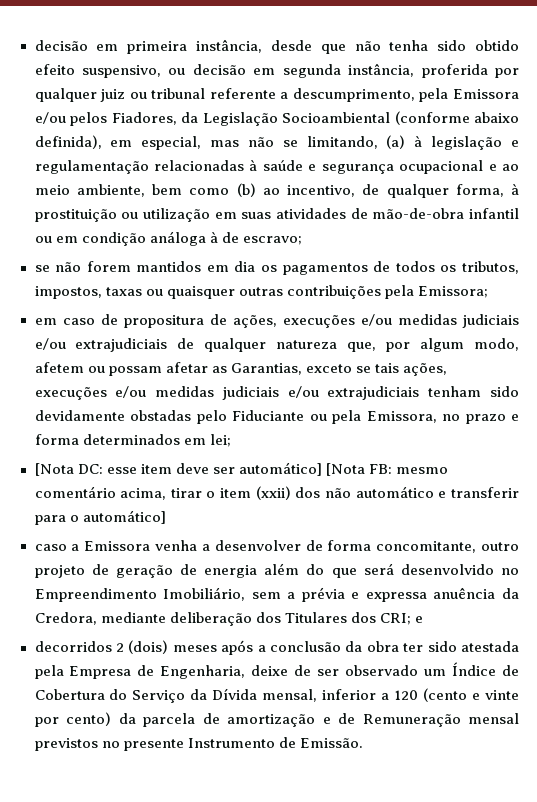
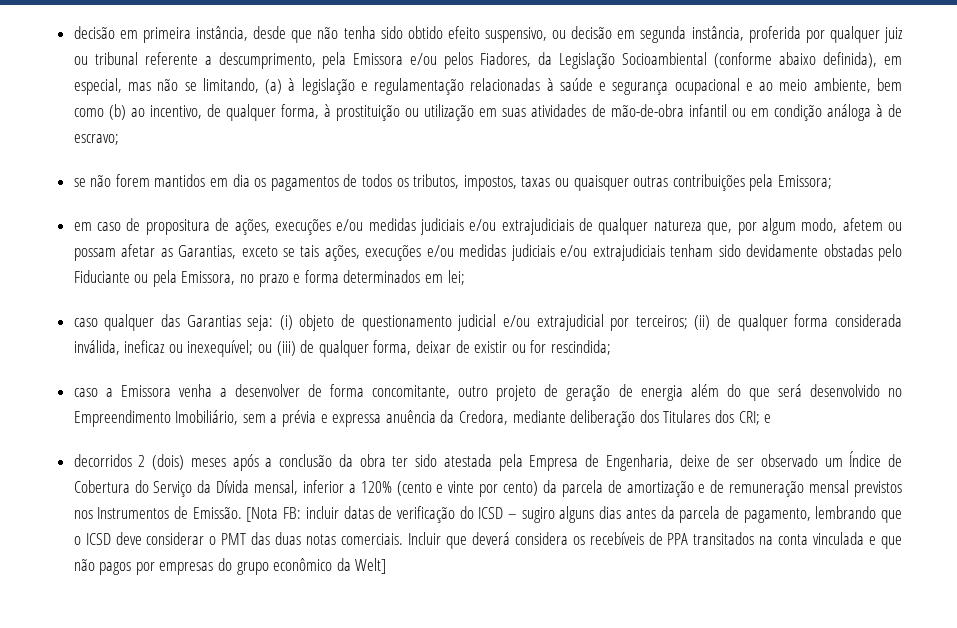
- [Nota DC: esse item deve ser automático] [Nota FB: mesmo comentário acima, tirar o item (xxii) dos não automático e transferir para o automático]
+ caso qualquer das Garantias seja: (i) objeto de questionamento judicial e/ou extrajudicial por terceiros; (ii) de qualquer forma considerada inválida, ineficaz ou inexequível; ou (iii) de qualquer forma, deixar de existir ou for rescindida;
- decorridos 2 (dois) meses após a conclusão da obra ter sido atestada pela Empresa de Engenharia, deixe de ser observado um Índice de Cobertura do Serviço da Dívida mensal, inferior a 120 (cento e vinte por cento) da parcela de amortização e de Remuneração mensal previstos no presente Instrumento de Emissão.
+ decorridos 2 (dois) meses após a conclusão da obra ter sido atestada pela Empresa de Engenharia, deixe de ser observado um Índice de Cobertura do Serviço da Dívida mensal, inferior a 120% (cento e vinte por cento) da parcela de amortização e de remuneração mensal previstos nos Instrumentos de Emissão. [Nota FB: incluir datas de verificação do ICSD – sugiro alguns dias antes da parcela de pagamento, lembrando que o ICSD deve considerar o PMT das duas notas comerciais. Incluir que deverá considera os recebíveis de PPA transitados na conta vinculada e que não pagos por empresas do grupo econômico da Welt]

